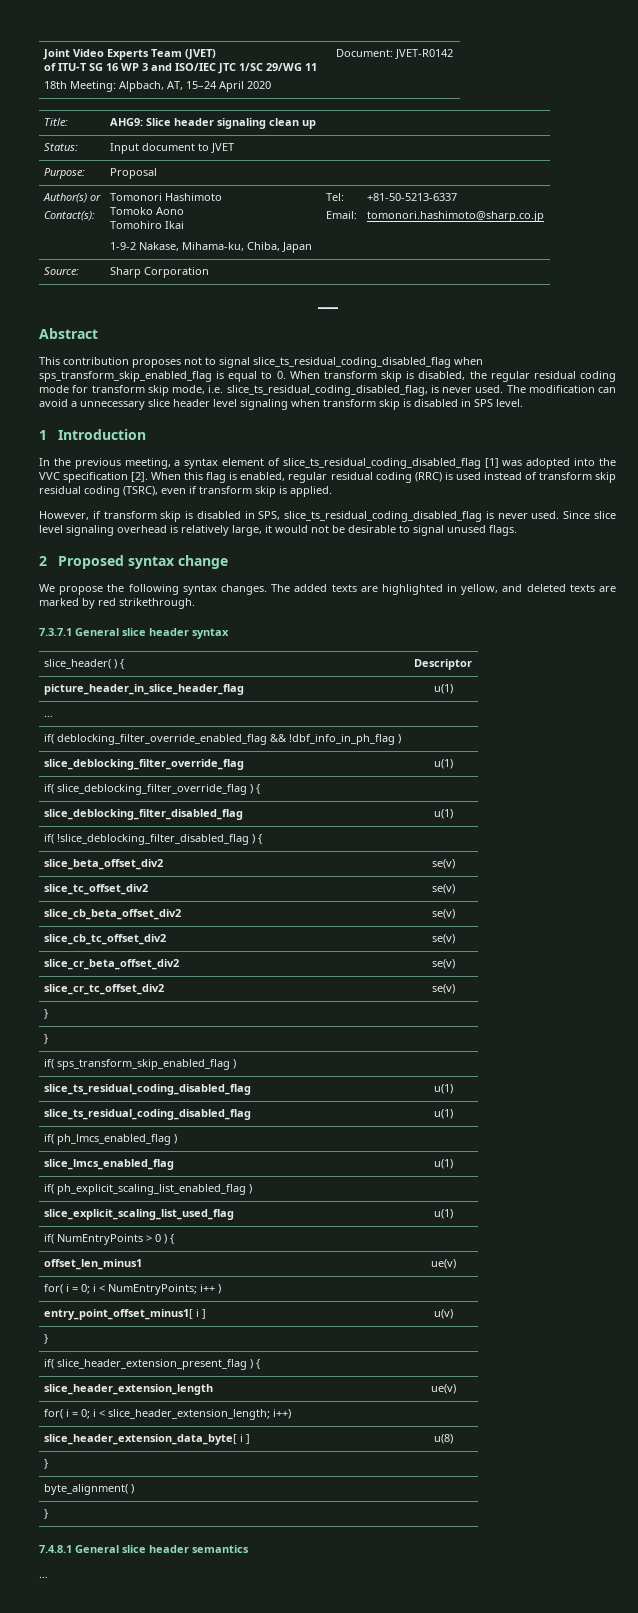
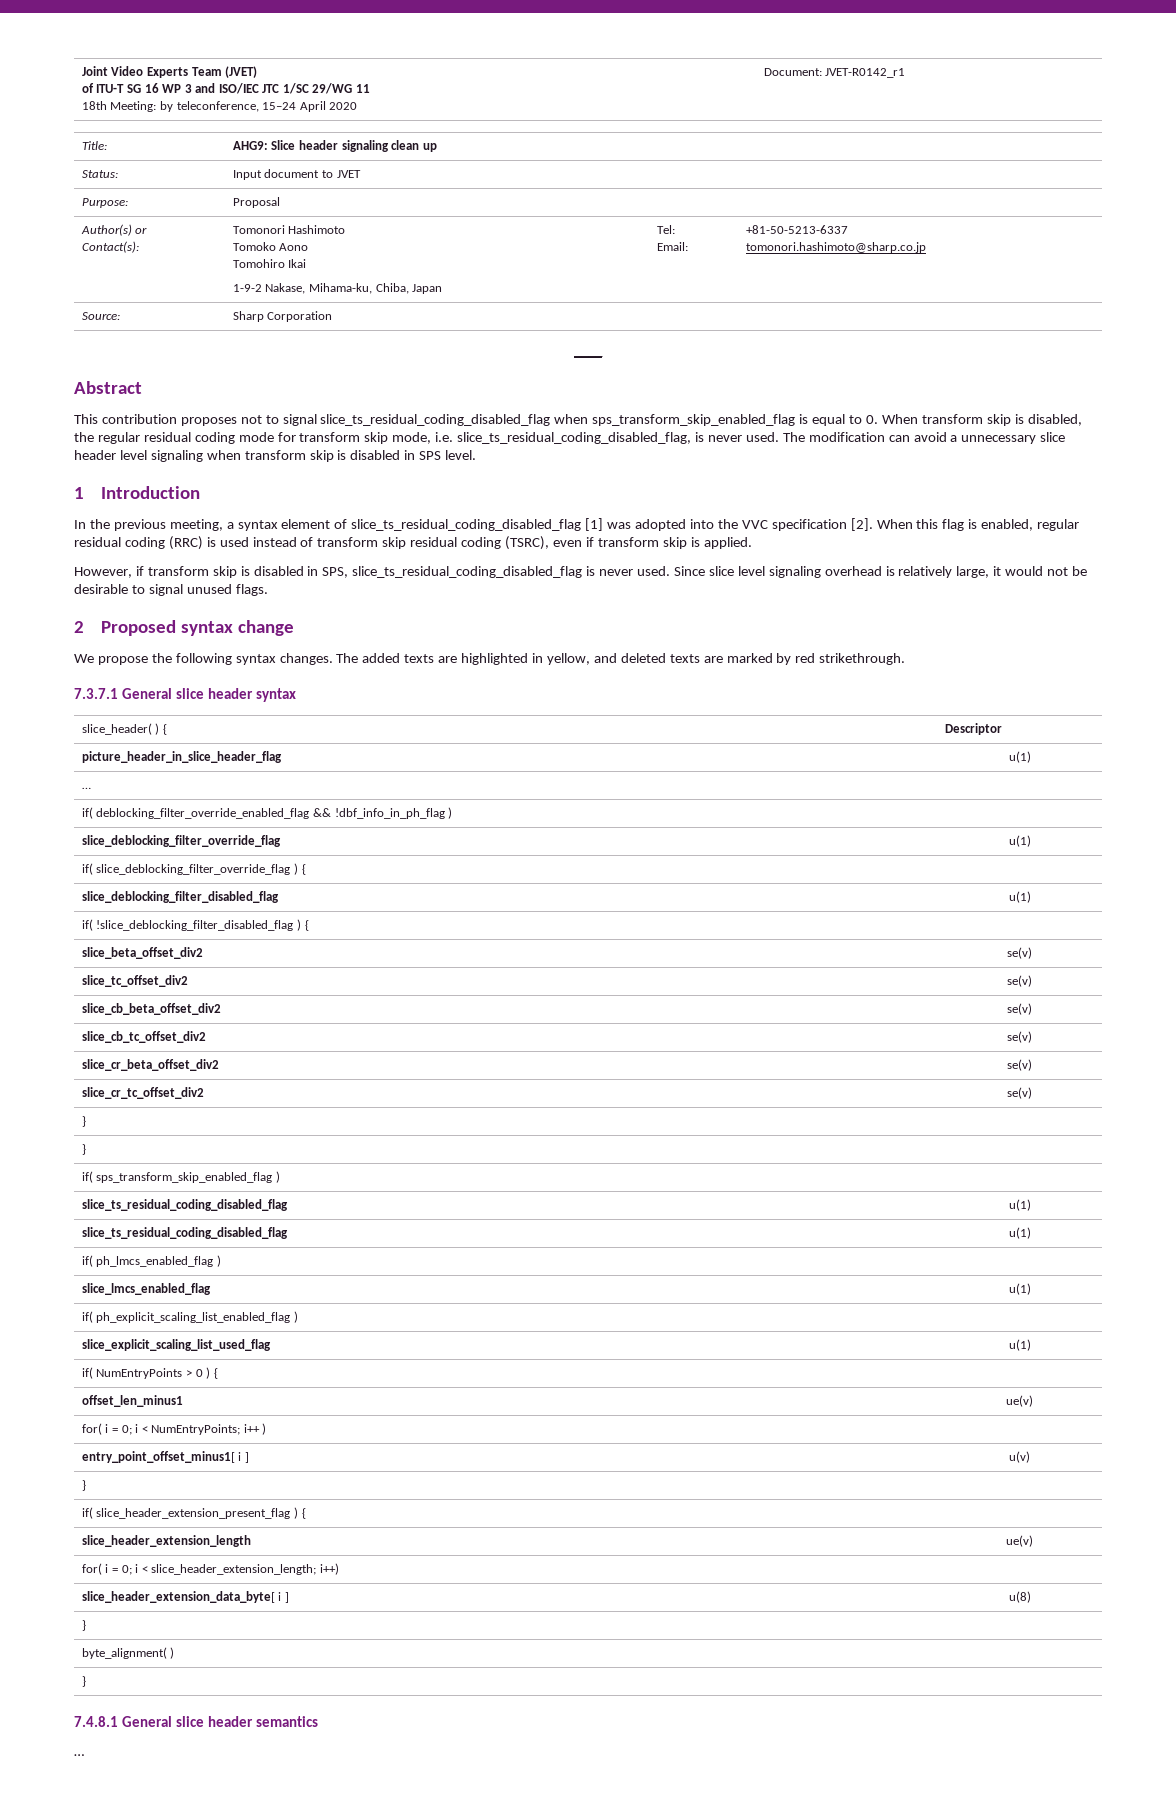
  Joint Video Experts Team (JVET)
  of ITU-T SG 16 WP 3 and ISO/IEC JTC 1/SC 29/WG 11
- 18th Meeting: Alpbach, AT, 15–24 April 2020 | Document: JVET-R0142
+ 18th Meeting: by teleconference, 15–24 April 2020 | Document: JVET-R0142_r1

